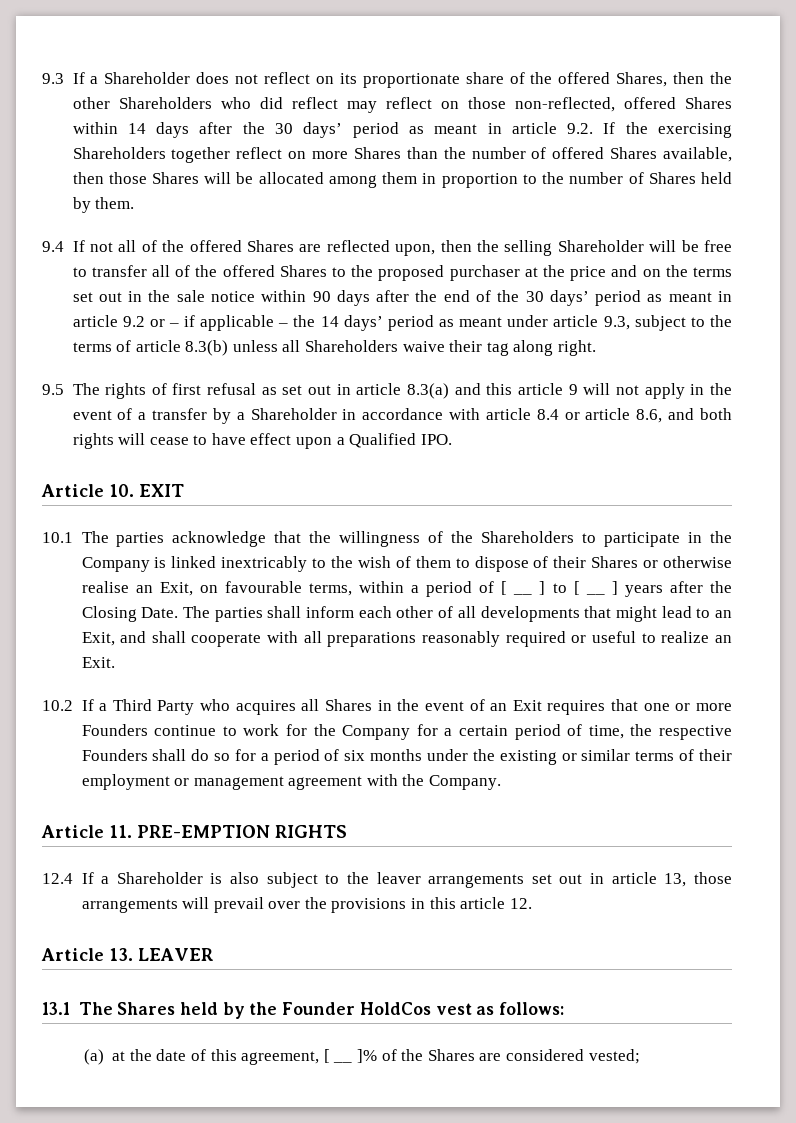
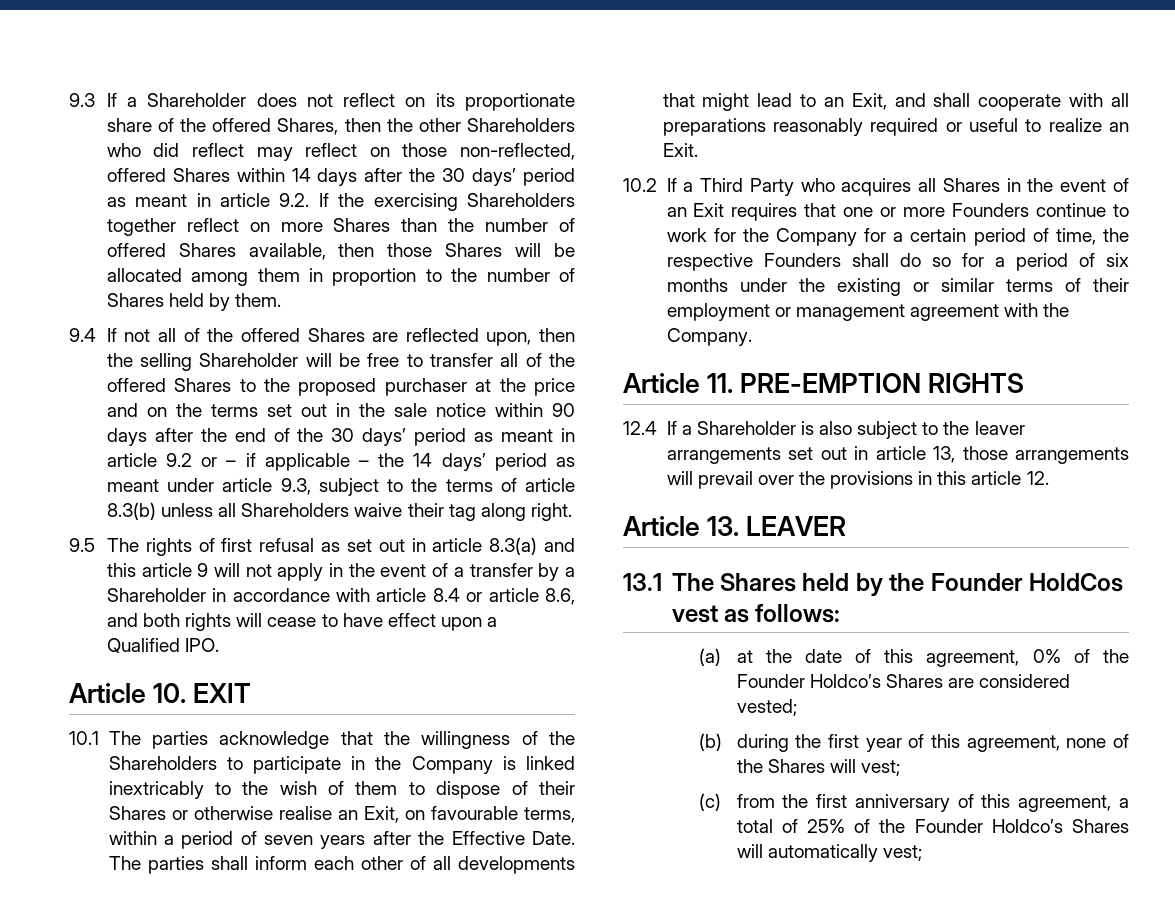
- 10.1 The parties acknowledge that the willingness of the Shareholders to participate in the Company is linked inextricably to the wish of them to dispose of their Shares or otherwise realise an Exit, on favourable terms, within a period of [ __ ] to [ __ ] years after the Closing Date.
+ 10.1 The parties acknowledge that the willingness of the Shareholders to participate in the Company is linked inextricably to the wish of them to dispose of their Shares or otherwise realise an Exit, on favourable terms, within a period of seven years after the Effective Date.
- (a) at the date of this agreement, [ __ ]% of the Shares are considered vested;
+ (a) at the date of this agreement, 0% of the Founder Holdco’s Shares are considered vested;
+ (b) during the first year of this agreement, none of the Shares will vest;
+ (c) from the first anniversary of this agreement, a total of 25% of the Founder Holdco’s Shares will automatically vest;

